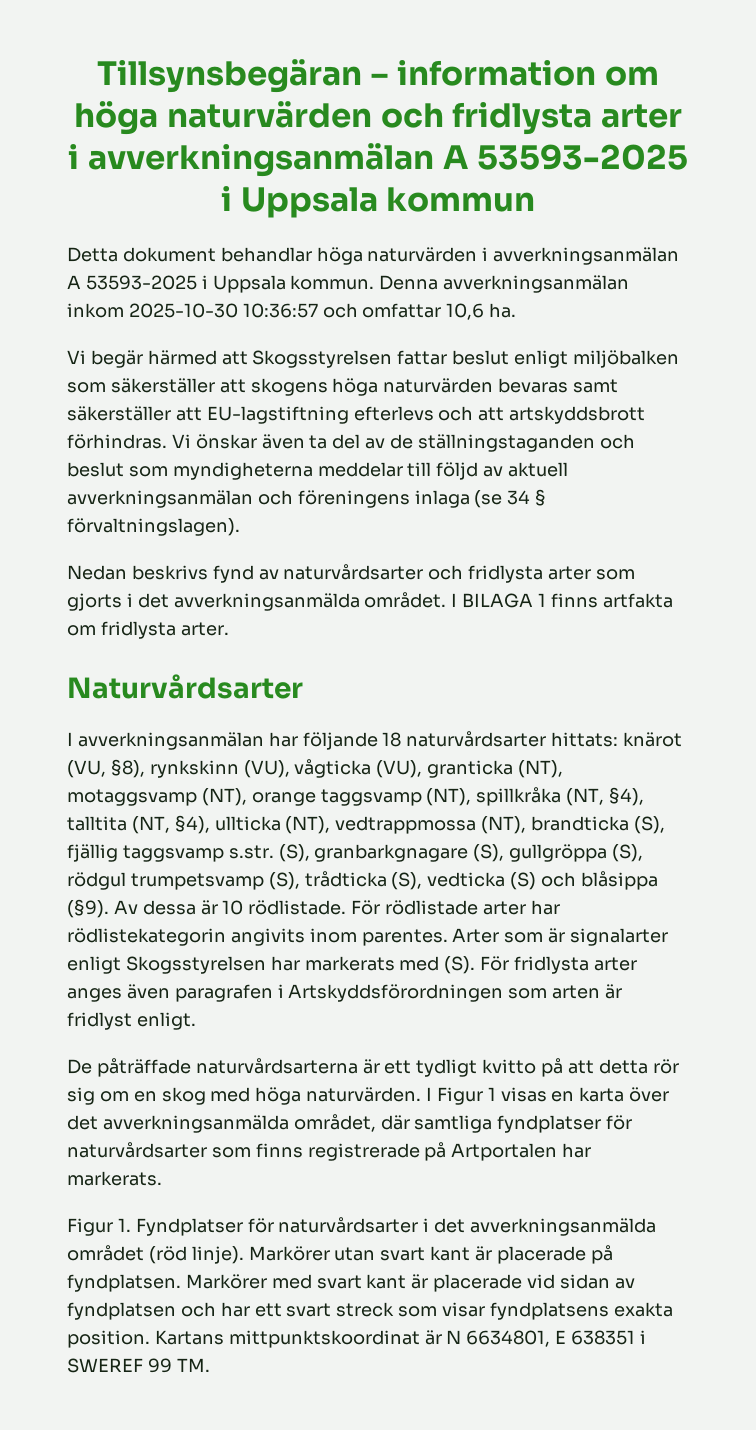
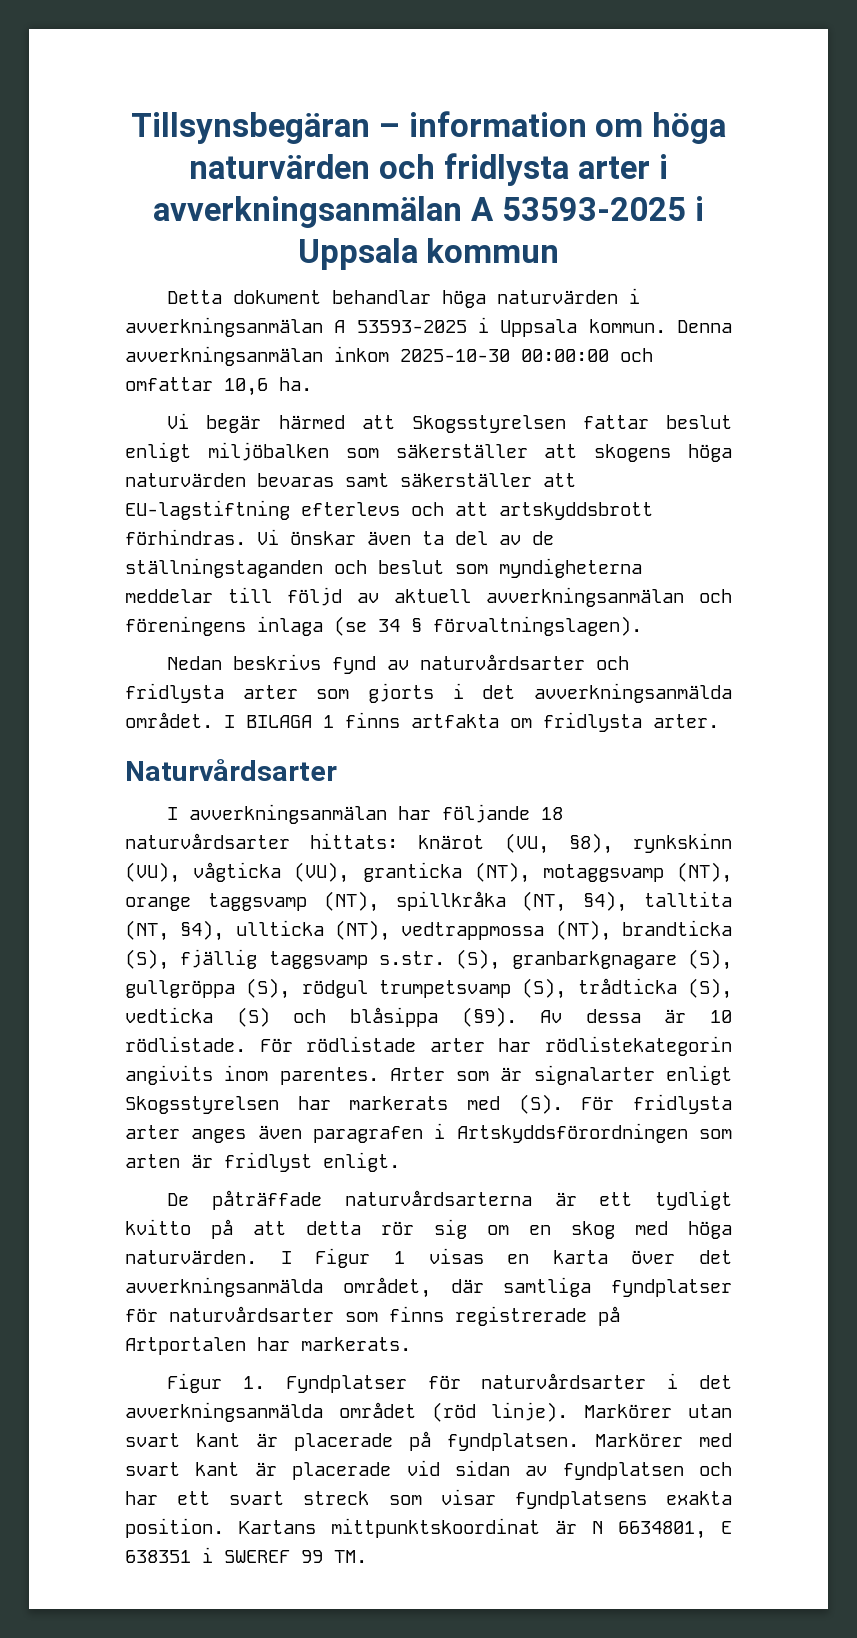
- Denna avverkningsanmälan inkom 2025-10-30 10:36:57 och omfattar 10,6 ha.
+ Denna avverkningsanmälan inkom 2025-10-30 00:00:00 och omfattar 10,6 ha.

